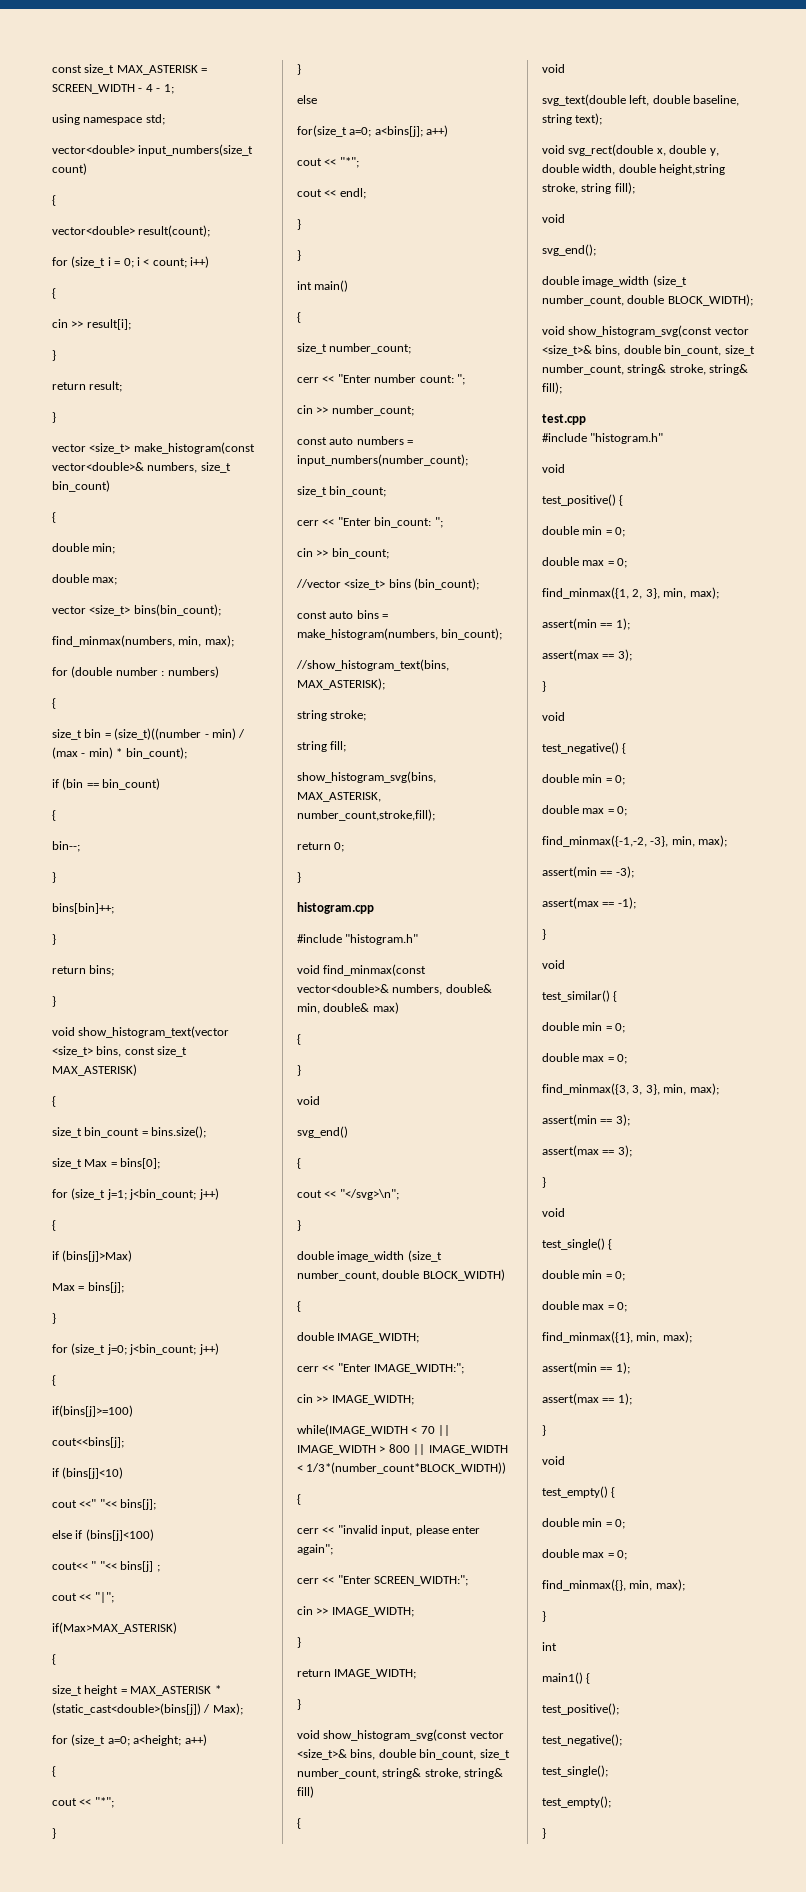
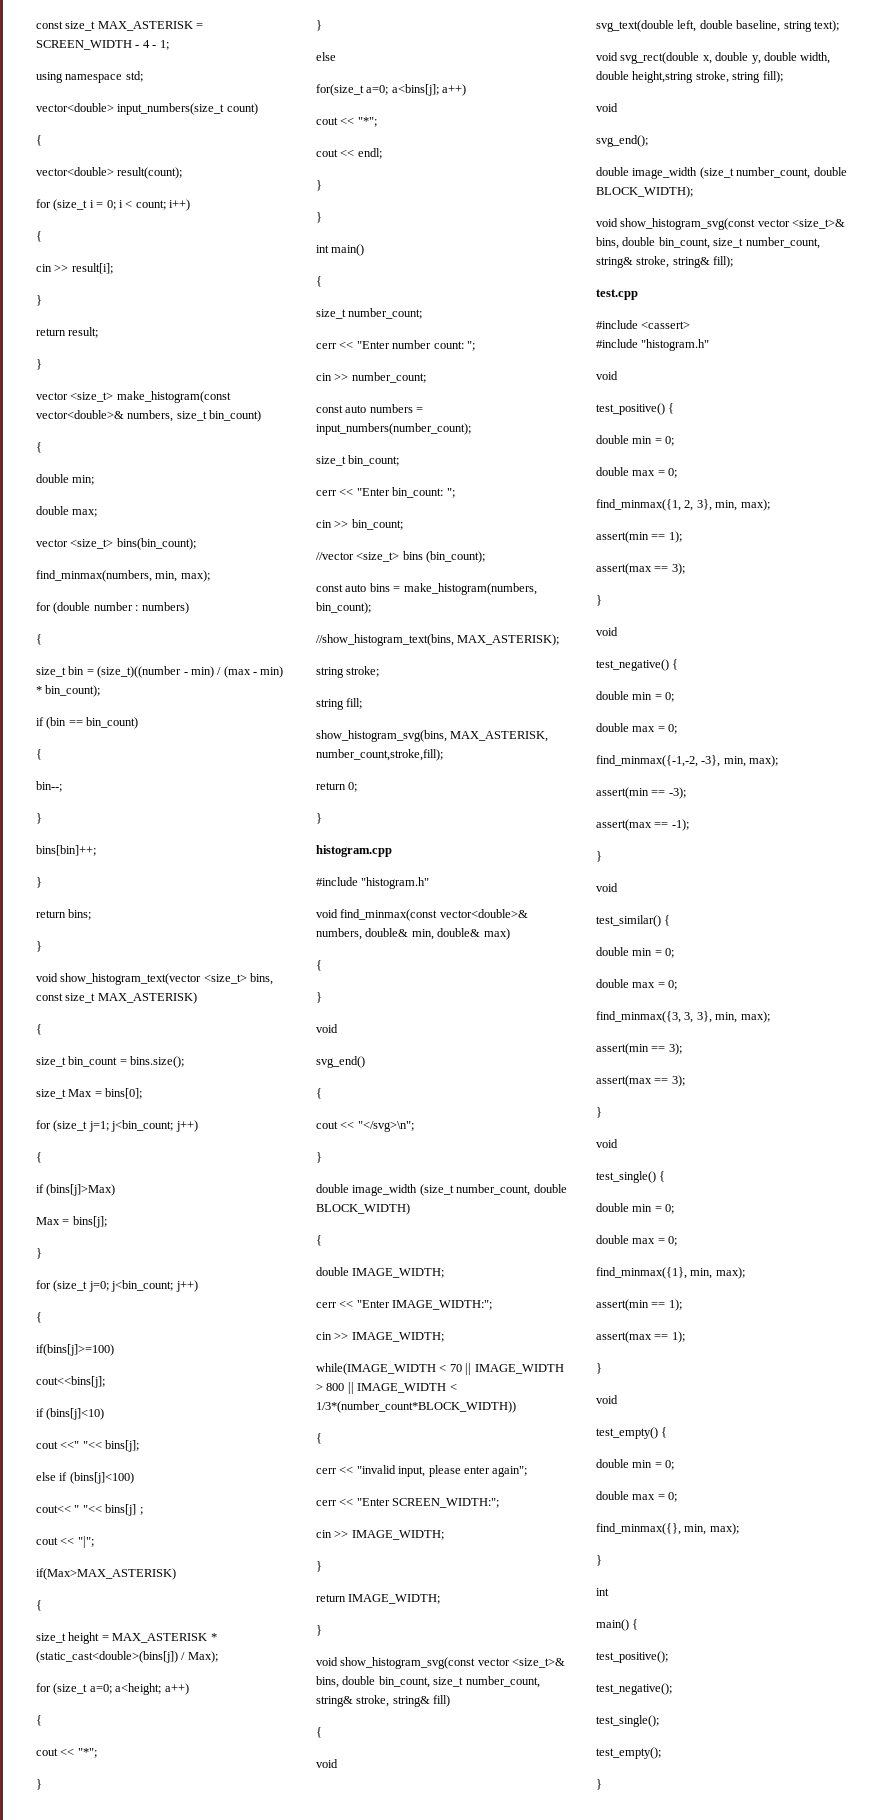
+ #include <cassert>
- main1() {
+ main() {

